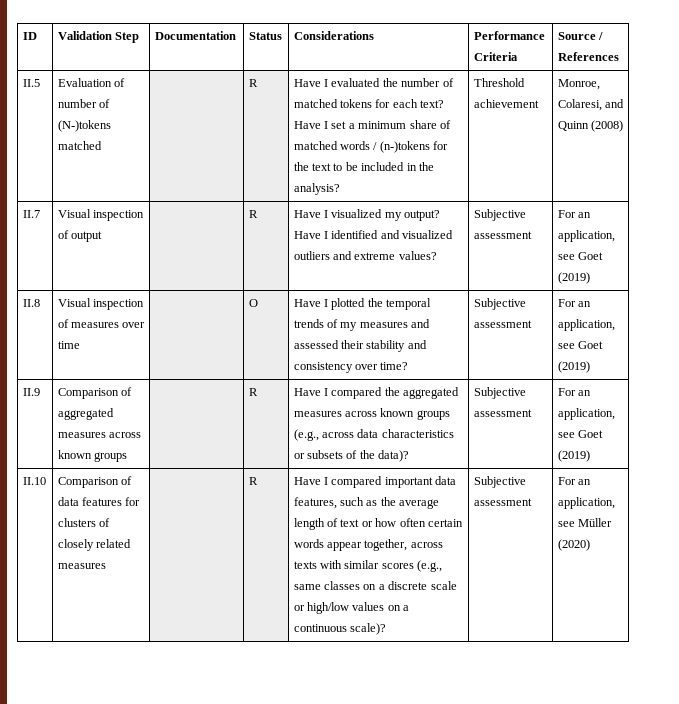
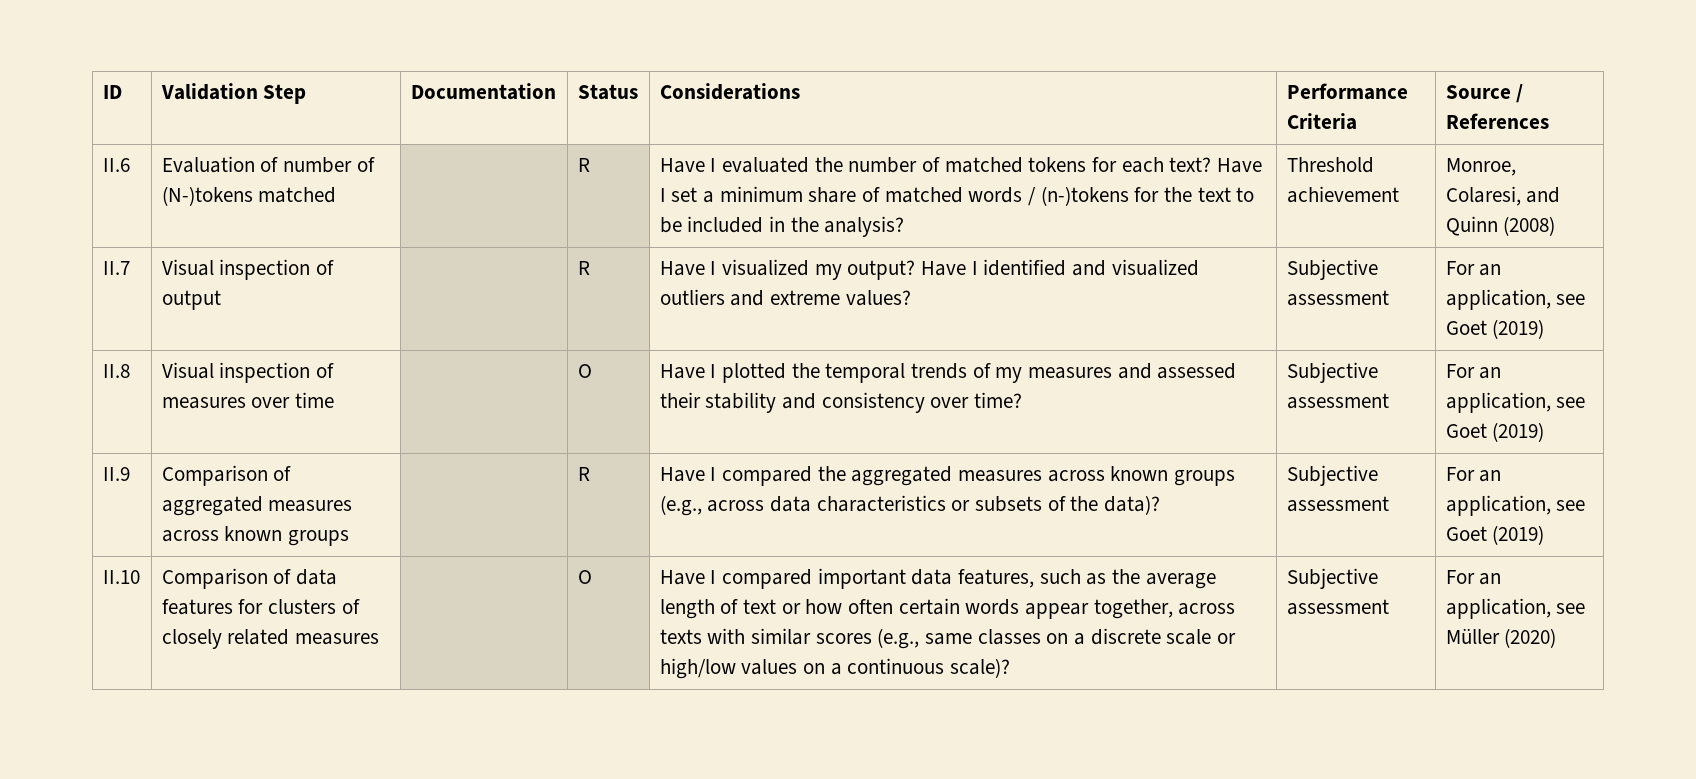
- II.5
+ II.6
- Comparison of data features for clusters of closely related measures | | R
+ Comparison of data features for clusters of closely related measures | | O

